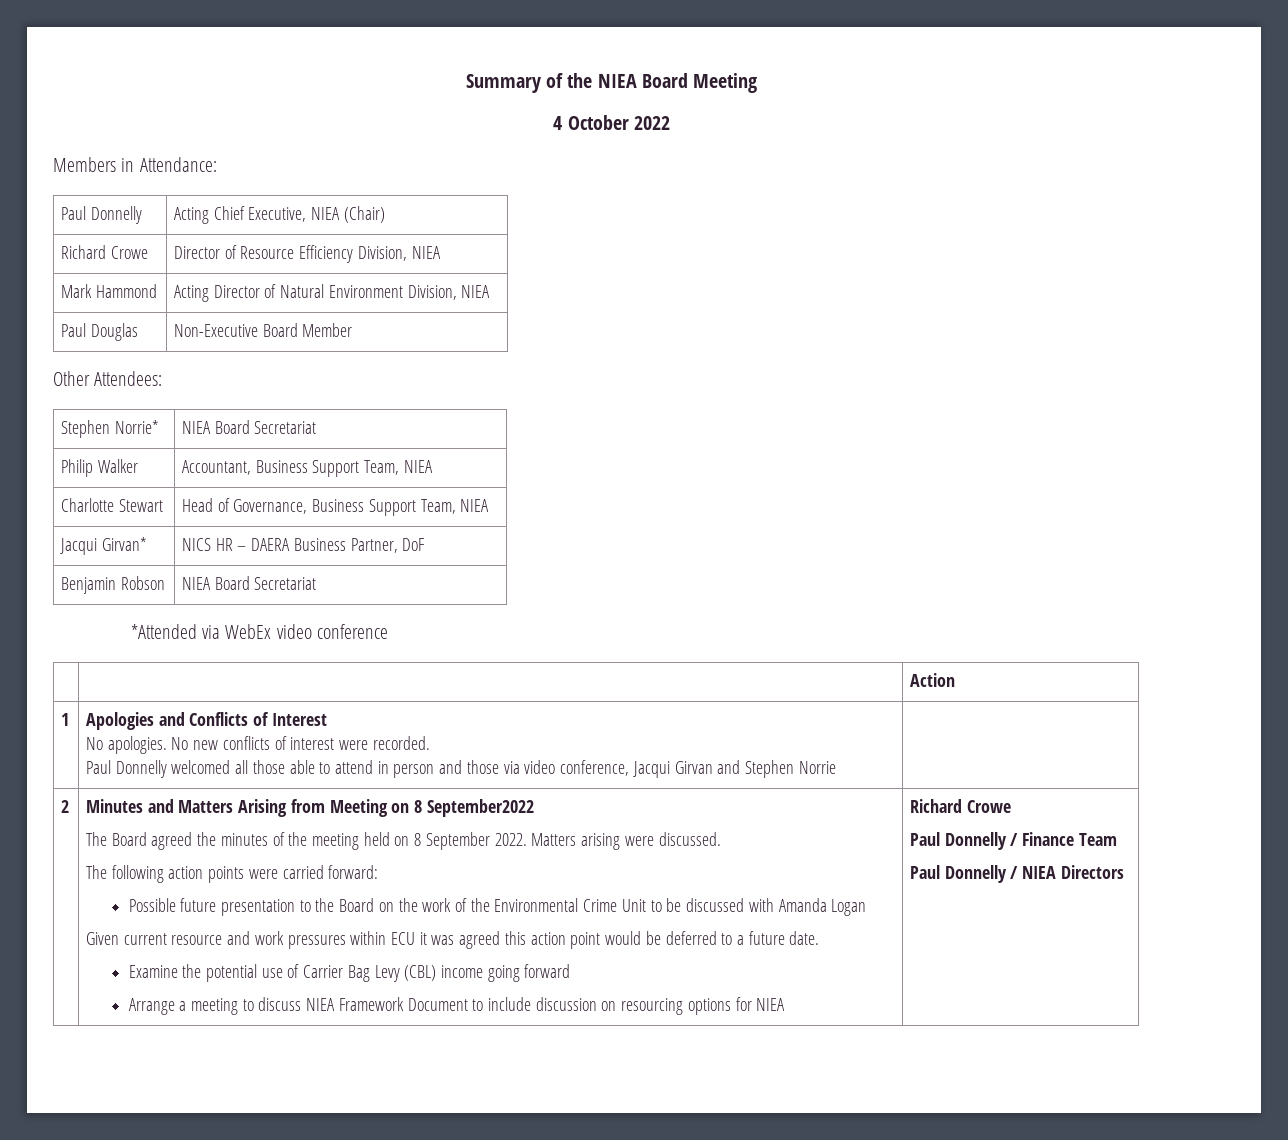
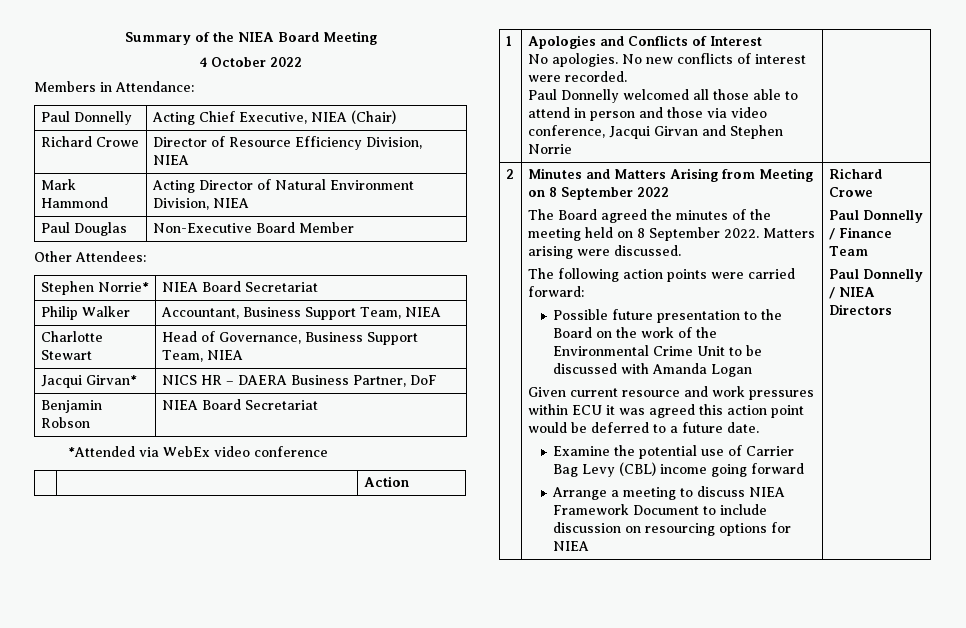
- Minutes and Matters Arising from Meeting on 8 September2022
+ Minutes and Matters Arising from Meeting on 8 September 2022

